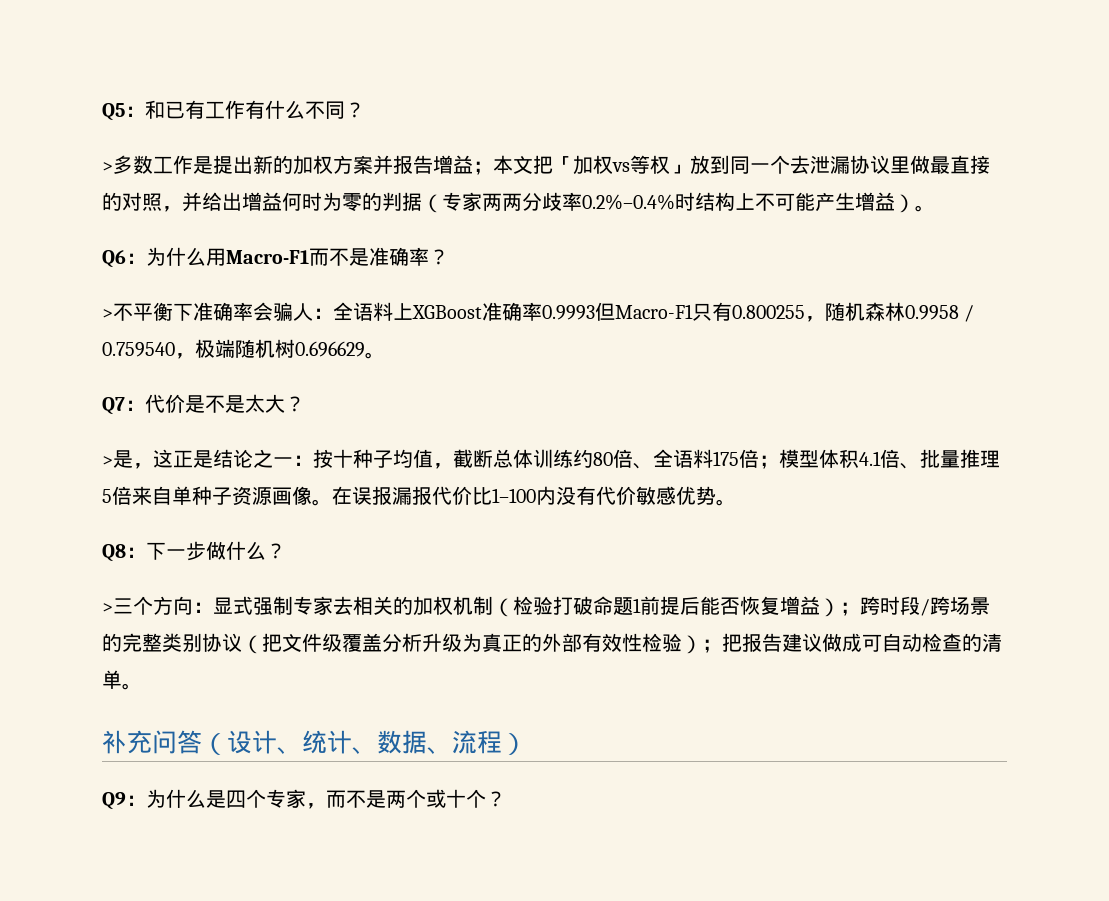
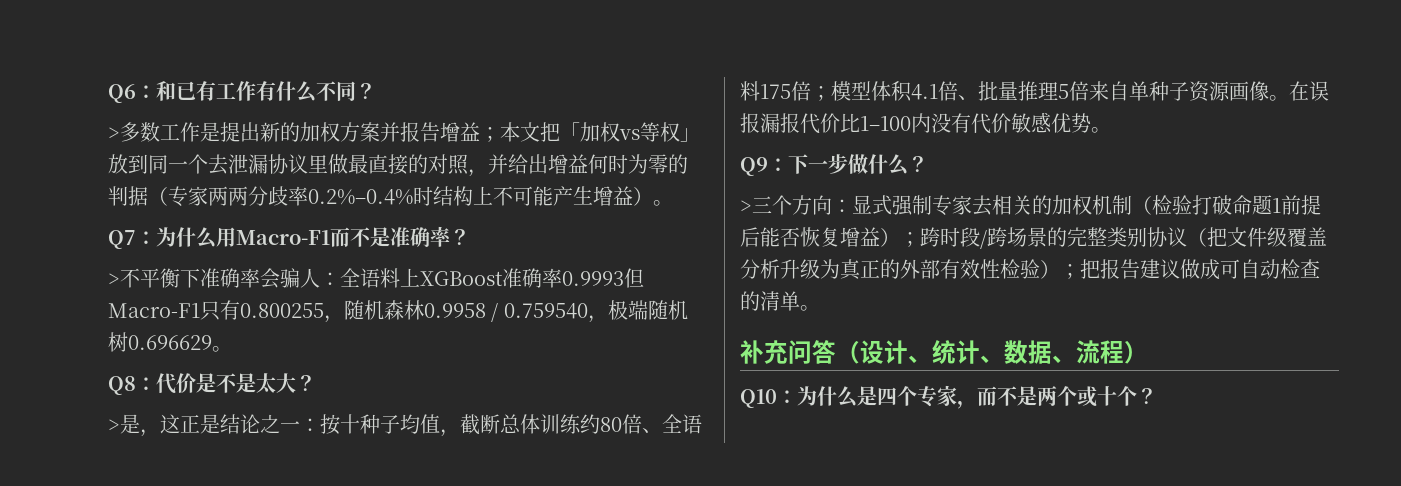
- Q5：和已有工作有什么不同？
+ Q6：和已有工作有什么不同？
- Q6：为什么用Macro-F1而不是准确率？
+ Q7：为什么用Macro-F1而不是准确率？
- Q7：代价是不是太大？
+ Q8：代价是不是太大？
- Q8：下一步做什么？
+ Q9：下一步做什么？
- Q9：为什么是四个专家，而不是两个或十个？
+ Q10：为什么是四个专家，而不是两个或十个？

